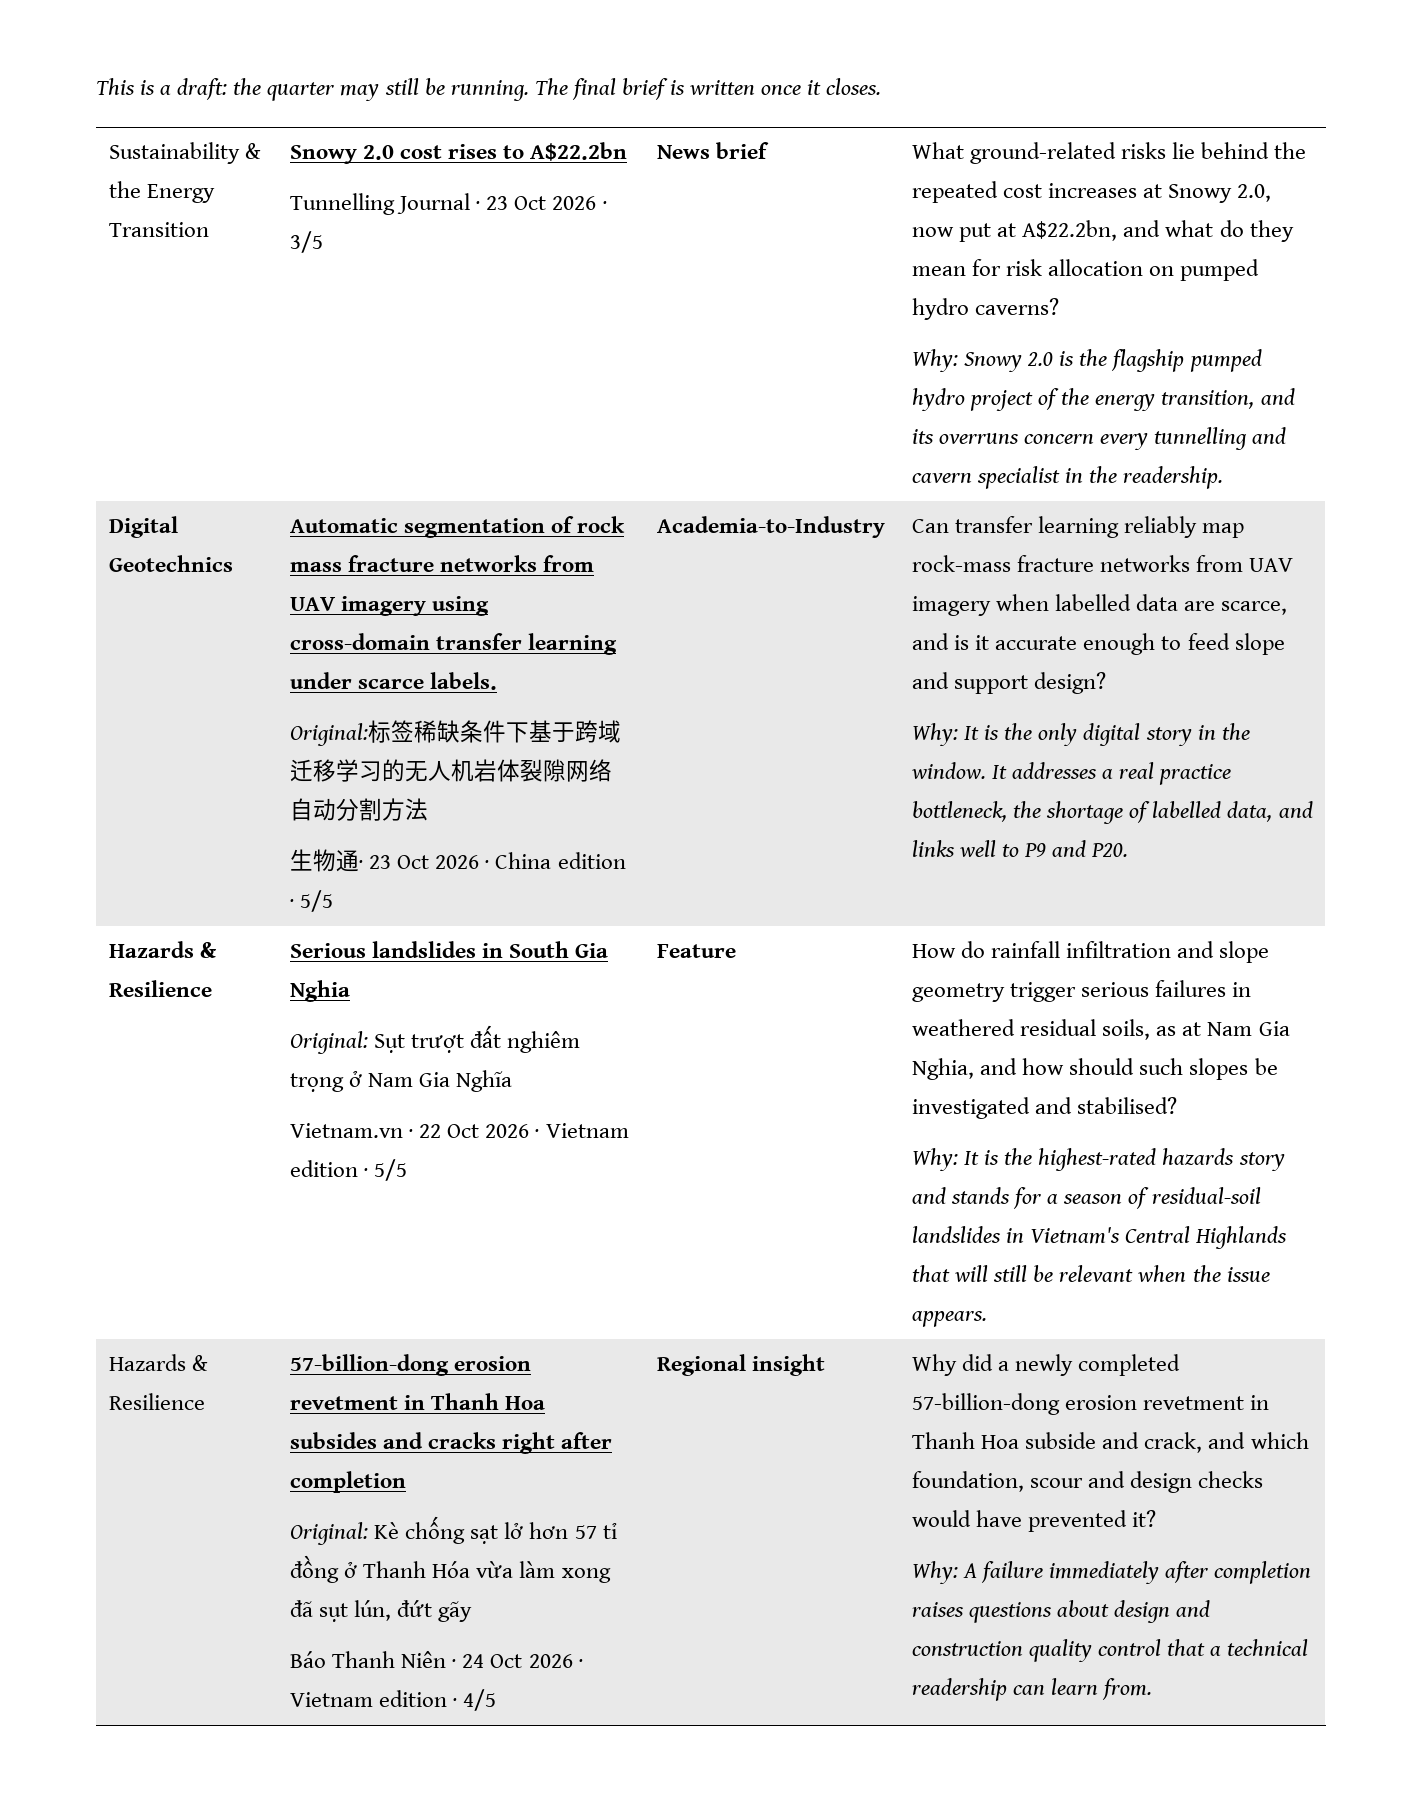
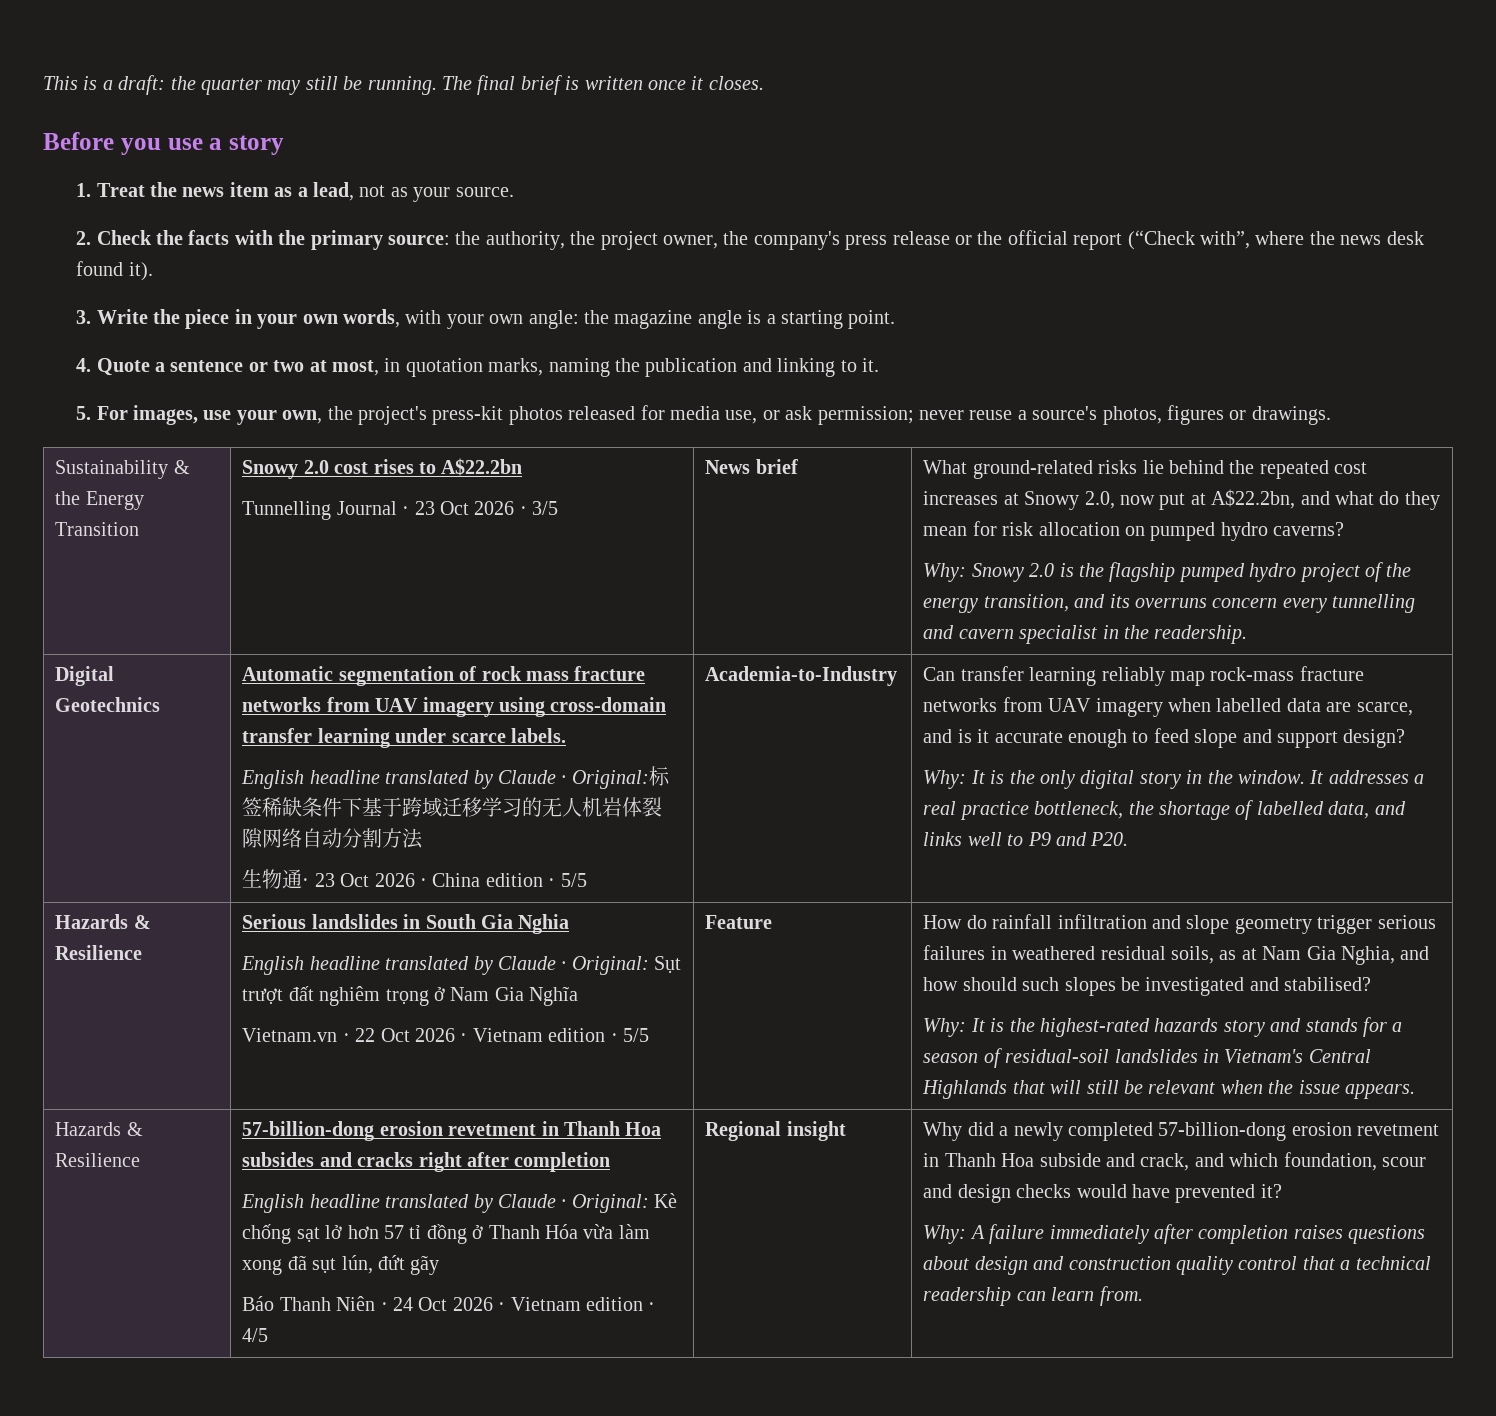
+ Before you use a story
+ 1. Treat the news item as a lead, not as your source.
+ 2. Check the facts with the primary source: the authority, the project owner, the company's press release or the official report (“Check with”, where the news desk found it).
+ 3. Write the piece in your own words, with your own angle: the magazine angle is a starting point.
+ 4. Quote a sentence or two at most, in quotation marks, naming the publication and linking to it.
+ 5. For images, use your own, the project's press-kit photos released for media use, or ask permission; never reuse a source's photos, figures or drawings.
- Original:标签稀缺条件下基于跨域迁移学习的无人机岩体裂隙网络自动分割方法
+ English headline translated by Claude · Original:标签稀缺条件下基于跨域迁移学习的无人机岩体裂隙网络自动分割方法
- Original: Sụt trượt đất nghiêm trọng ở Nam Gia Nghĩa
+ English headline translated by Claude · Original: Sụt trượt đất nghiêm trọng ở Nam Gia Nghĩa
- Original: Kè chống sạt lở hơn 57 tỉ đồng ở Thanh Hóa vừa làm xong đã sụt lún, đứt gãy
+ English headline translated by Claude · Original: Kè chống sạt lở hơn 57 tỉ đồng ở Thanh Hóa vừa làm xong đã sụt lún, đứt gãy

